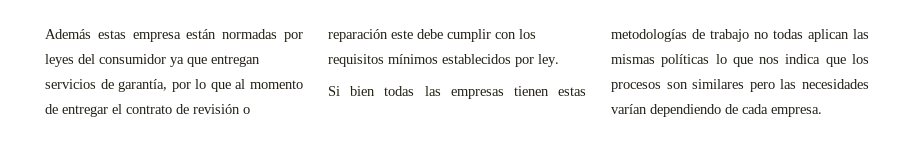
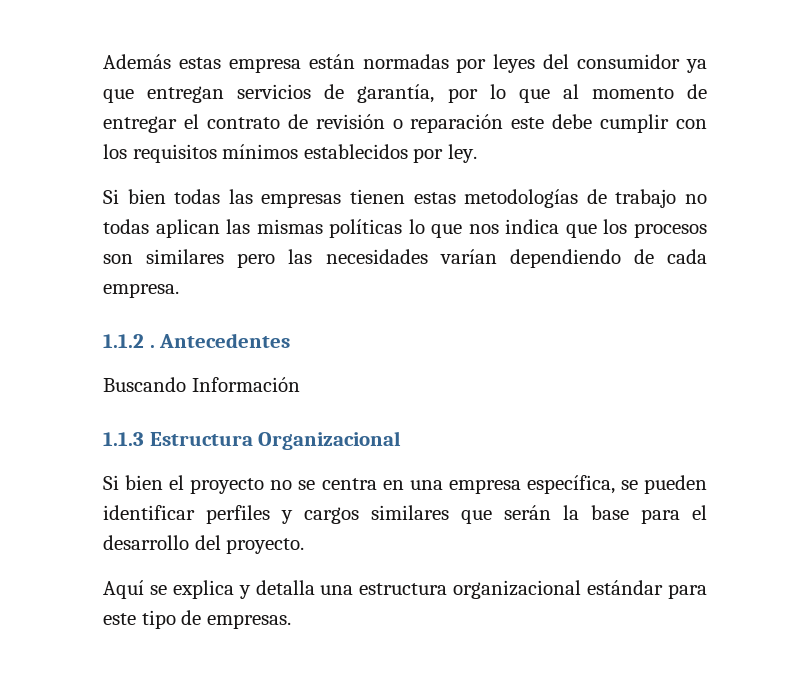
+ 1.1.2 . Antecedentes
+ Buscando Información
+ 1.1.3 Estructura Organizacional
+ Si bien el proyecto no se centra en una empresa específica, se pueden identificar perfiles y cargos similares que serán la base para el desarrollo del proyecto.
+ Aquí se explica y detalla una estructura organizacional estándar para este tipo de empresas.

